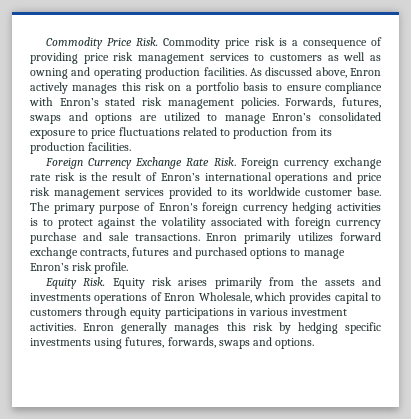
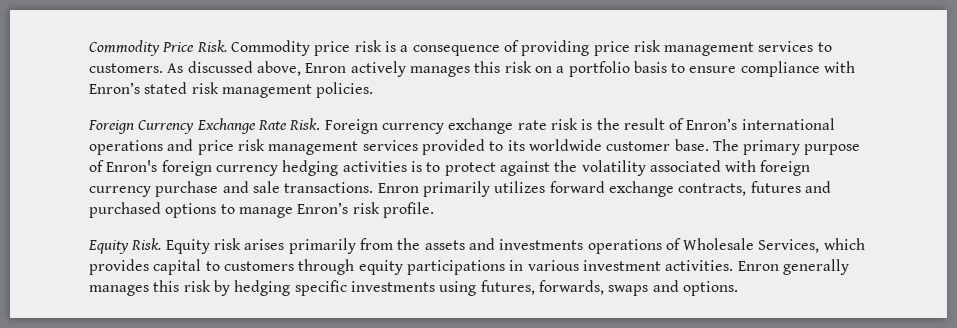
- Commodity price risk is a consequence of providing price risk management services to customers as well as owning and operating production facilities.
+ Commodity price risk is a consequence of providing price risk management services to customers.
- Forwards, futures, swaps and options are utilized to manage Enron’s consolidated exposure to price fluctuations related to production from its production facilities.
- Equity risk arises primarily from the assets and investments operations of Enron Wholesale, which provides capital to customers through equity participations in various investment activities.
+ Equity risk arises primarily from the assets and investments operations of Wholesale Services, which provides capital to customers through equity participations in various investment activities.

